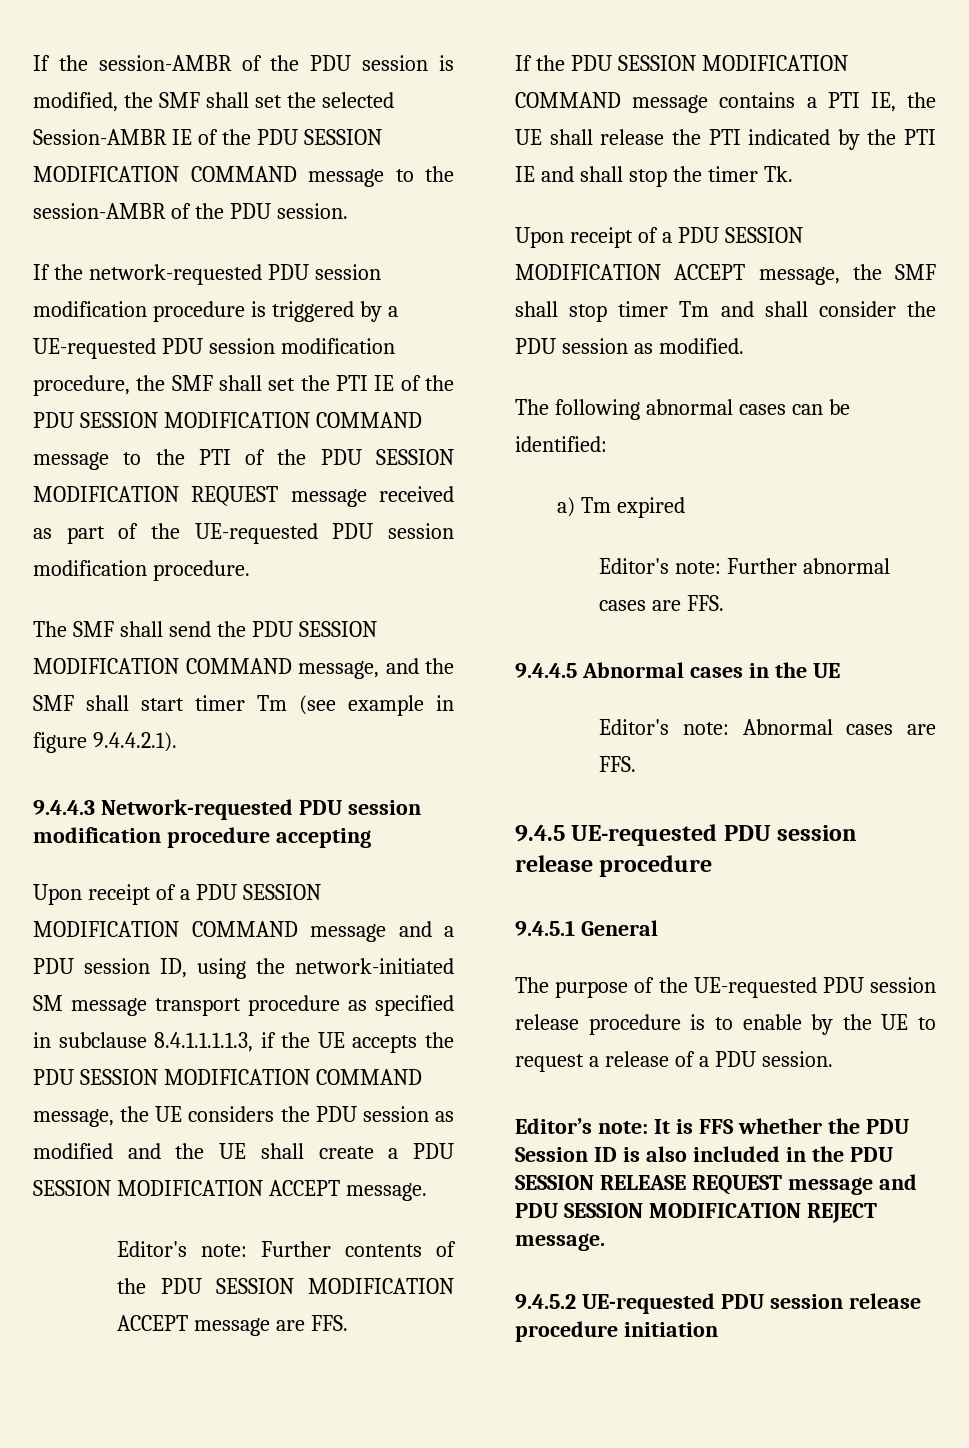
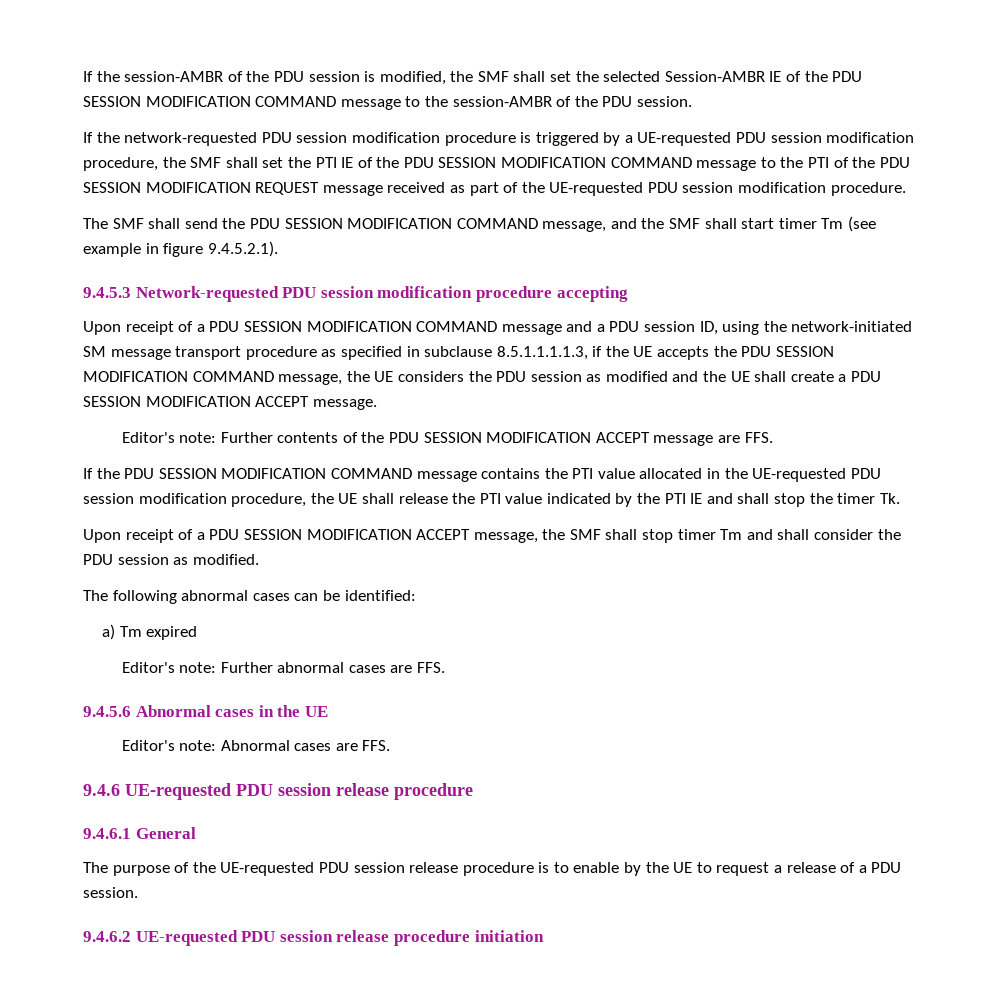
- The SMF shall send the PDU SESSION MODIFICATION COMMAND message, and the SMF shall start timer Tm (see example in figure 9.4.4.2.1).
- 9.4.4.3 Network-requested PDU session modification procedure accepting
+ The SMF shall send the PDU SESSION MODIFICATION COMMAND message, and the SMF shall start timer Tm (see example in figure 9.4.5.2.1).
+ 9.4.5.3 Network-requested PDU session modification procedure accepting
- Upon receipt of a PDU SESSION MODIFICATION COMMAND message and a PDU session ID, using the network-initiated SM message transport procedure as specified in subclause 8.4.1.1.1.1.3, if the UE accepts the PDU SESSION MODIFICATION COMMAND message, the UE considers the PDU session as modified and the UE shall create a PDU SESSION MODIFICATION ACCEPT message.
+ Upon receipt of a PDU SESSION MODIFICATION COMMAND message and a PDU session ID, using the network-initiated SM message transport procedure as specified in subclause 8.5.1.1.1.1.3, if the UE accepts the PDU SESSION MODIFICATION COMMAND message, the UE considers the PDU session as modified and the UE shall create a PDU SESSION MODIFICATION ACCEPT message.
- If the PDU SESSION MODIFICATION COMMAND message contains a PTI IE, the UE shall release the PTI indicated by the PTI IE and shall stop the timer Tk.
+ If the PDU SESSION MODIFICATION COMMAND message contains the PTI value allocated in the UE-requested PDU session modification procedure, the UE shall release the PTI value indicated by the PTI IE and shall stop the timer Tk.
- 9.4.4.5 Abnormal cases in the UE
+ 9.4.5.6 Abnormal cases in the UE
- 9.4.5 UE-requested PDU session release procedure
+ 9.4.6 UE-requested PDU session release procedure
- 9.4.5.1 General
+ 9.4.6.1 General
- Editor’s note: It is FFS whether the PDU Session ID is also included in the PDU SESSION RELEASE REQUEST message and PDU SESSION MODIFICATION REJECT message.
- 9.4.5.2 UE-requested PDU session release procedure initiation
+ 9.4.6.2 UE-requested PDU session release procedure initiation

